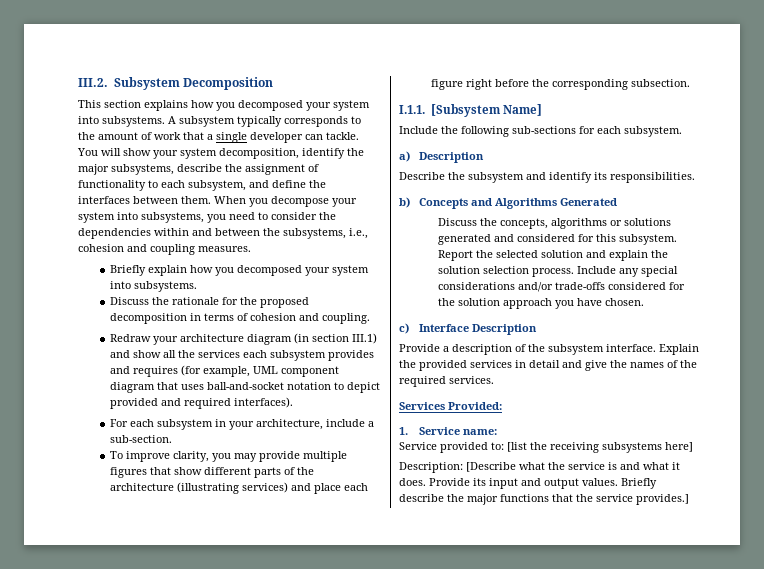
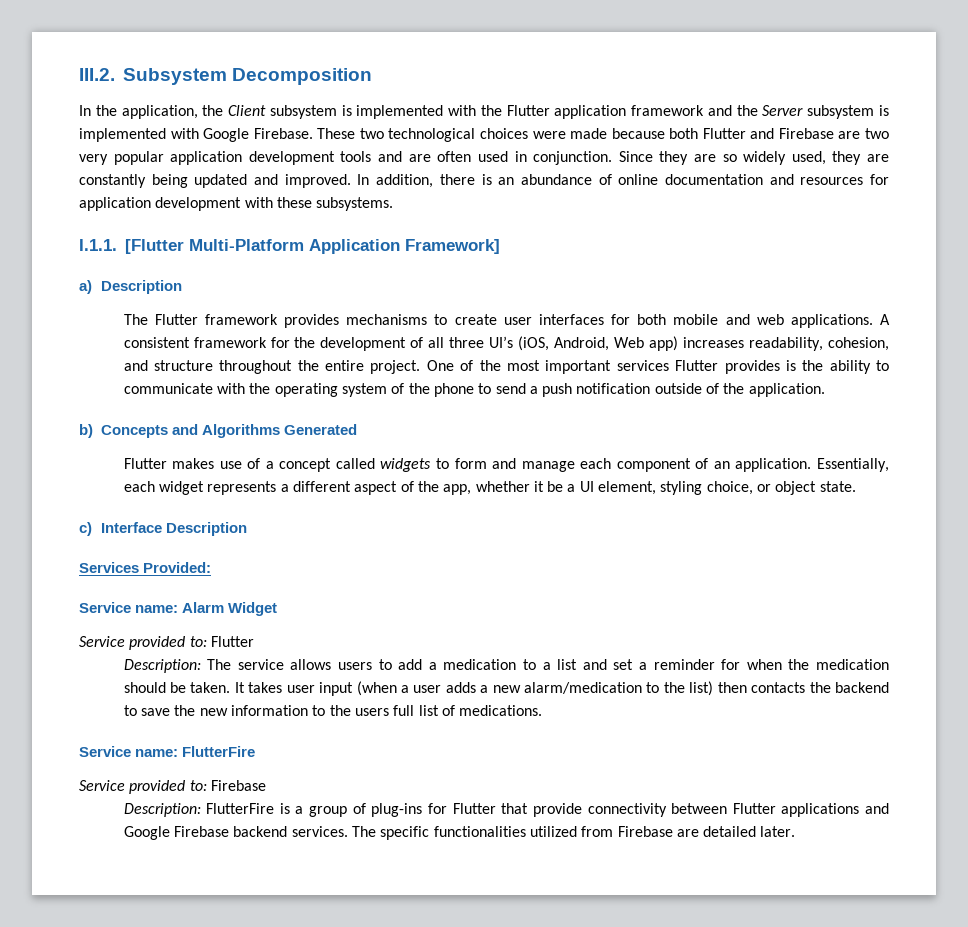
- This section explains how you decomposed your system into subsystems. A subsystem typically corresponds to the amount of work that a single developer can tackle. You will show your system decomposition, identify the major subsystems, describe the assignment of functionality to each subsystem, and define the interfaces between them. When you decompose your system into subsystems, you need to consider the dependencies within and between the subsystems, i.e., cohesion and coupling measures.
- Briefly explain how you decomposed your system into subsystems.
- Discuss the rationale for the proposed decomposition in terms of cohesion and coupling.
- Redraw your architecture diagram (in section III.1) and show all the services each subsystem provides and requires (for example, UML component diagram that uses ball-and-socket notation to depict provided and required interfaces).
- For each subsystem in your architecture, include a sub-section.
- To improve clarity, you may provide multiple figures that show different parts of the architecture (illustrating services) and place each figure right before the corresponding subsection.
- I.1.1. [Subsystem Name]
- Include the following sub-sections for each subsystem.
+ In the application, the Client subsystem is implemented with the Flutter application framework and the Server subsystem is implemented with Google Firebase. These two technological choices were made because both Flutter and Firebase are two very popular application development tools and are often used in conjunction. Since they are so widely used, they are constantly being updated and improved. In addition, there is an abundance of online documentation and resources for application development with these subsystems.
+ I.1.1. [Flutter Multi-Platform Application Framework]
  a) Description
- Describe the subsystem and identify its responsibilities.
+ The Flutter framework provides mechanisms to create user interfaces for both mobile and web applications. A consistent framework for the development of all three UI’s (iOS, Android, Web app) increases readability, cohesion, and structure throughout the entire project. One of the most important services Flutter provides is the ability to communicate with the operating system of the phone to send a push notification outside of the application.
- Discuss the concepts, algorithms or solutions generated and considered for this subsystem. Report the selected solution and explain the solution selection process. Include any special considerations and/or trade-offs considered for the solution approach you have chosen.
+ Flutter makes use of a concept called widgets to form and manage each component of an application. Essentially, each widget represents a different aspect of the app, whether it be a UI element, styling choice, or object state.
  c) Interface Description
- Provide a description of the subsystem interface. Explain the provided services in detail and give the names of the required services.
- 1. Service name:
- Service provided to: [list the receiving subsystems here]
- Description: [Describe what the service is and what it does. Provide its input and output values. Briefly describe the major functions that the service provides.]
+ Service name: Alarm Widget
+ Service provided to: Flutter
+ Description: The service allows users to add a medication to a list and set a reminder for when the medication should be taken. It takes user input (when a user adds a new alarm/medication to the list) then contacts the backend to save the new information to the users full list of medications.
+ Service name: FlutterFire
+ Service provided to: Firebase
+ Description: FlutterFire is a group of plug-ins for Flutter that provide connectivity between Flutter applications and Google Firebase backend services. The specific functionalities utilized from Firebase are detailed later.

